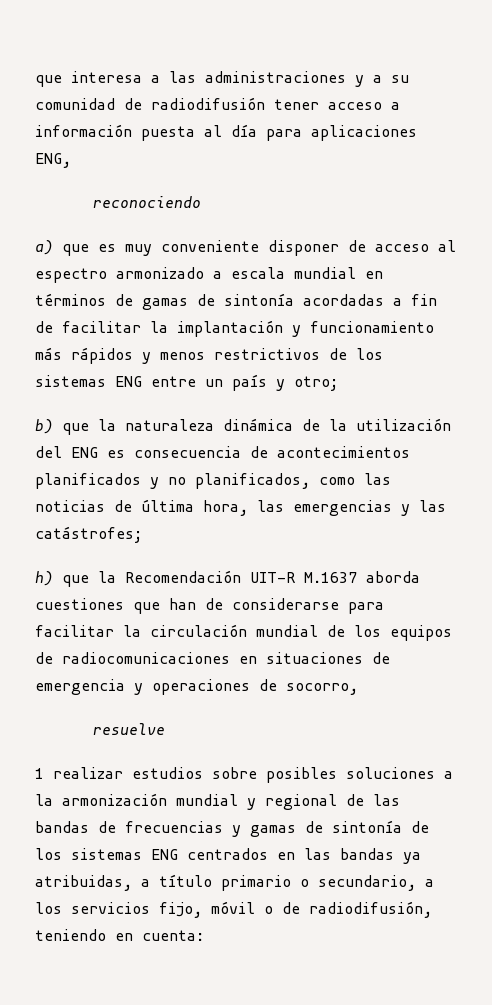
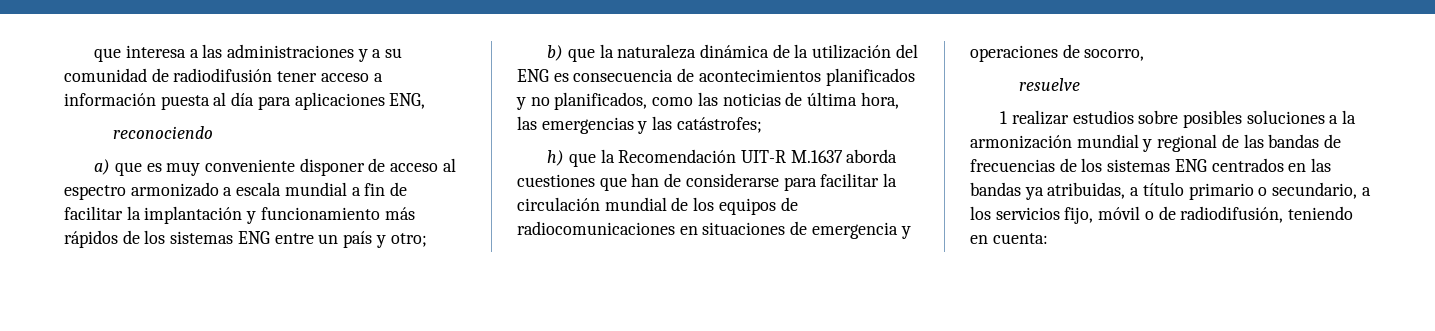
- a) que es muy conveniente disponer de acceso al espectro armonizado a escala mundial en términos de gamas de sintonía acordadas a fin de facilitar la implantación y funcionamiento más rápidos y menos restrictivos de los sistemas ENG entre un país y otro;
+ a) que es muy conveniente disponer de acceso al espectro armonizado a escala mundial a fin de facilitar la implantación y funcionamiento más rápidos de los sistemas ENG entre un país y otro;
- 1 realizar estudios sobre posibles soluciones a la armonización mundial y regional de las bandas de frecuencias y gamas de sintonía de los sistemas ENG centrados en las bandas ya atribuidas, a título primario o secundario, a los servicios fijo, móvil o de radiodifusión, teniendo en cuenta:
+ 1 realizar estudios sobre posibles soluciones a la armonización mundial y regional de las bandas de frecuencias de los sistemas ENG centrados en las bandas ya atribuidas, a título primario o secundario, a los servicios fijo, móvil o de radiodifusión, teniendo en cuenta:

